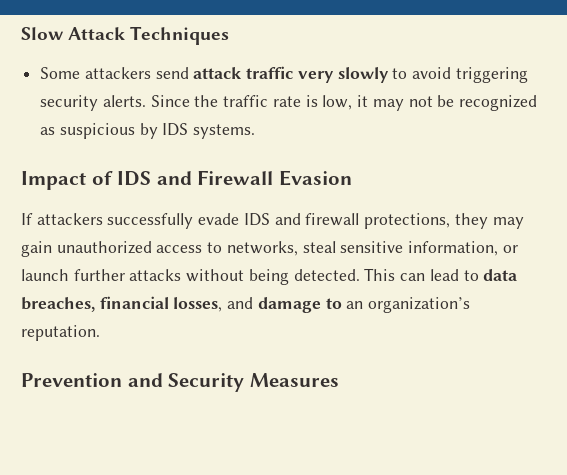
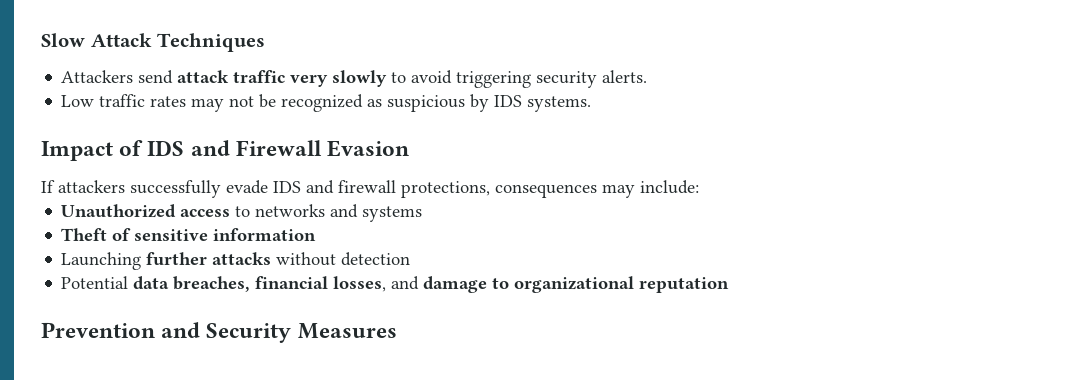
- Some attackers send attack traffic very slowly to avoid triggering security alerts. Since the traffic rate is low, it may not be recognized as suspicious by IDS systems.
+ Attackers send attack traffic very slowly to avoid triggering security alerts.
+ Low traffic rates may not be recognized as suspicious by IDS systems.
- If attackers successfully evade IDS and firewall protections, they may gain unauthorized access to networks, steal sensitive information, or launch further attacks without being detected. This can lead to data breaches, financial losses, and damage to an organization’s reputation.
+ If attackers successfully evade IDS and firewall protections, consequences may include:
+ Unauthorized access to networks and systems
+ Theft of sensitive information
+ Launching further attacks without detection
+ Potential data breaches, financial losses, and damage to organizational reputation

